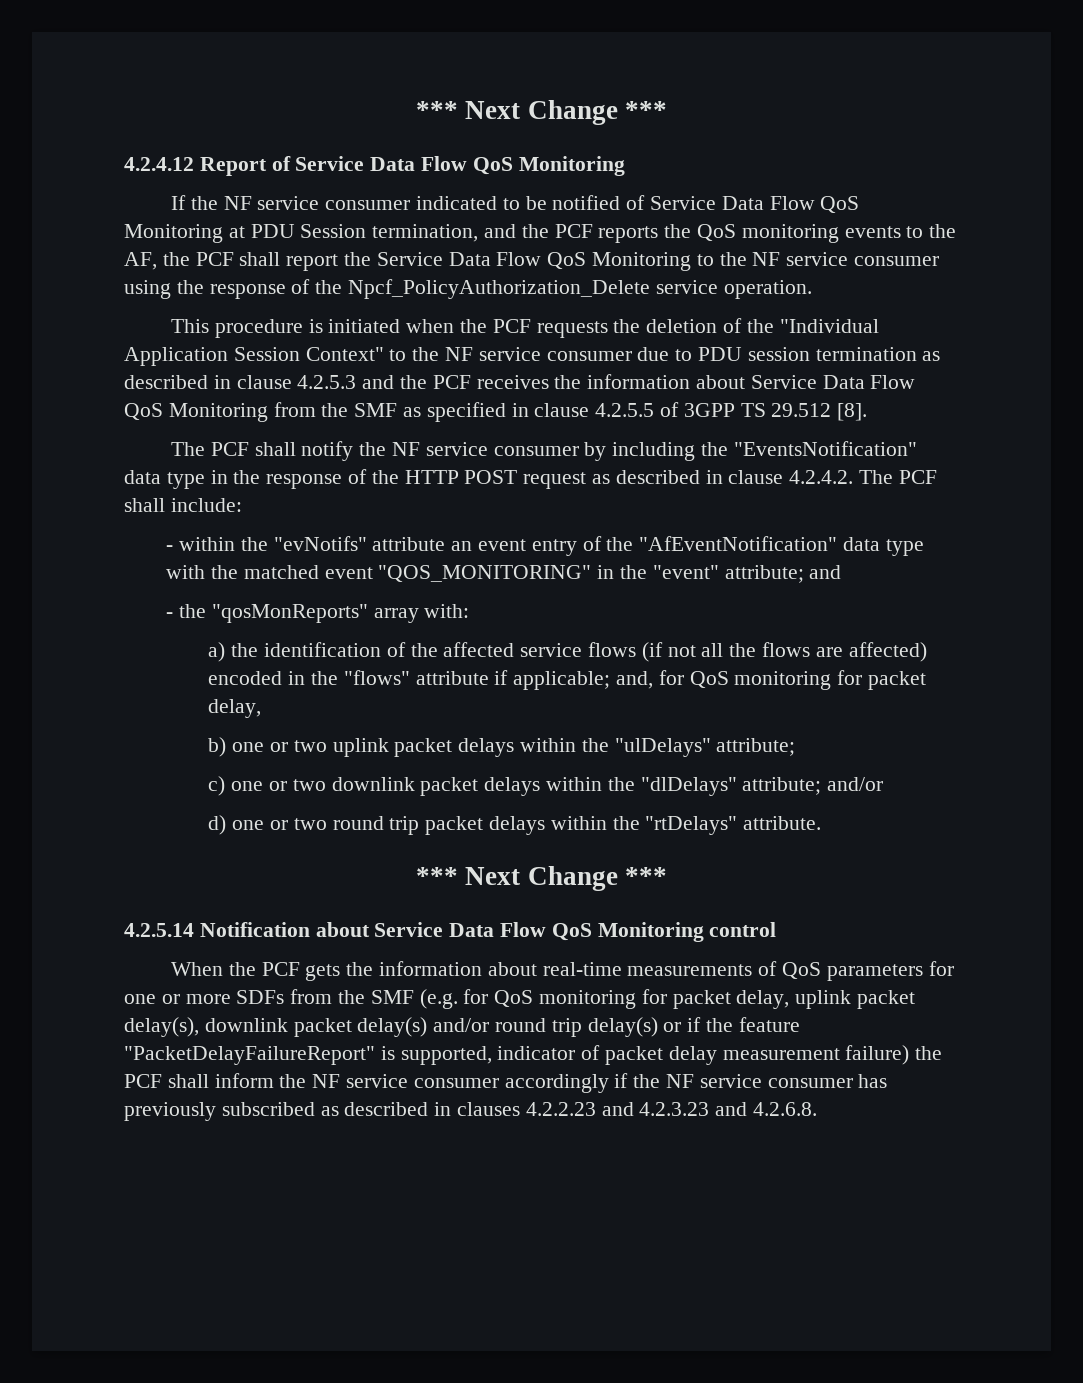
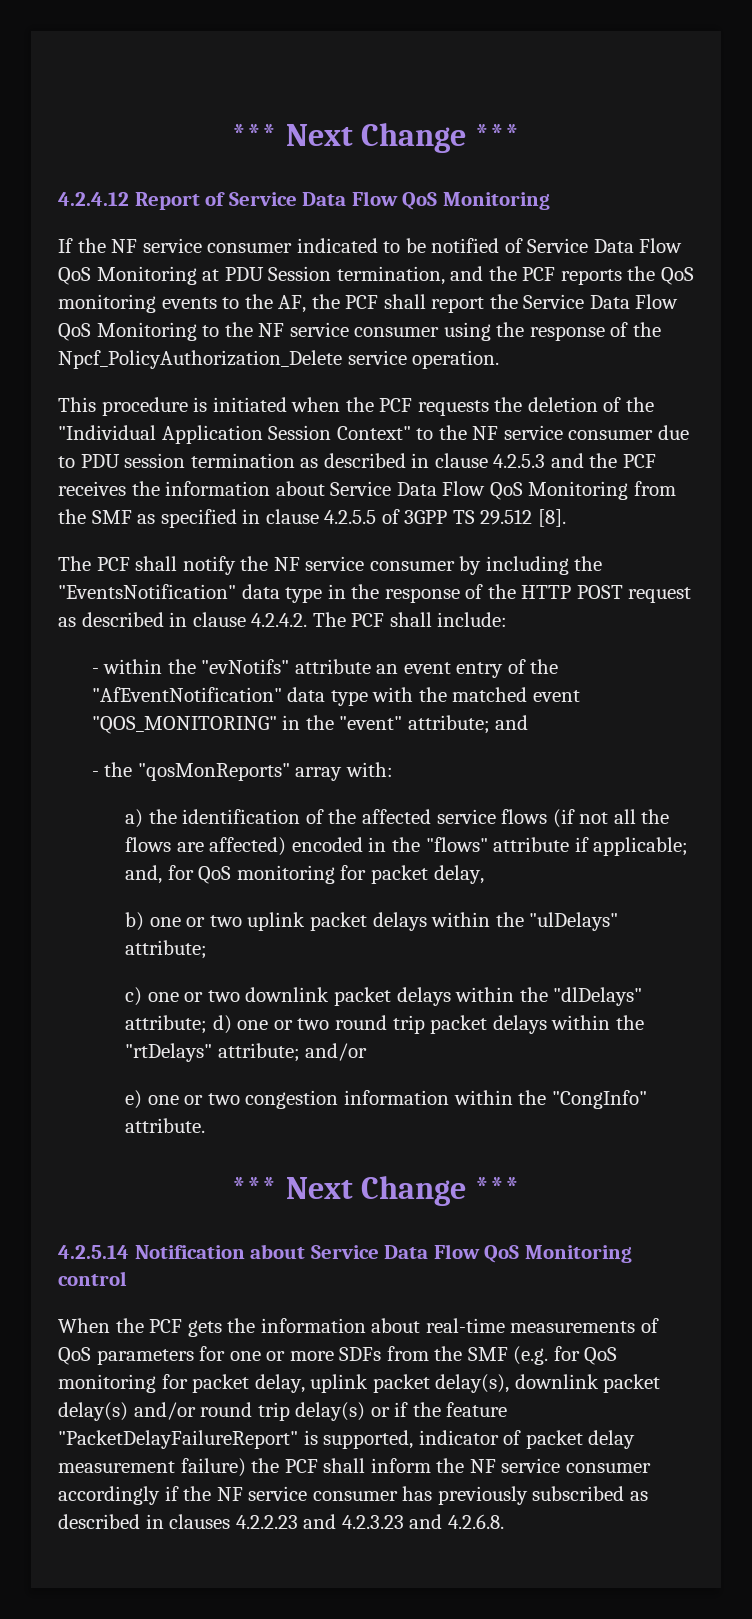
- c) one or two downlink packet delays within the "dlDelays" attribute; and/or
- d) one or two round trip packet delays within the "rtDelays" attribute.
+ c) one or two downlink packet delays within the "dlDelays" attribute; d) one or two round trip packet delays within the "rtDelays" attribute; and/or
+ e) one or two congestion information within the "CongInfo" attribute.

